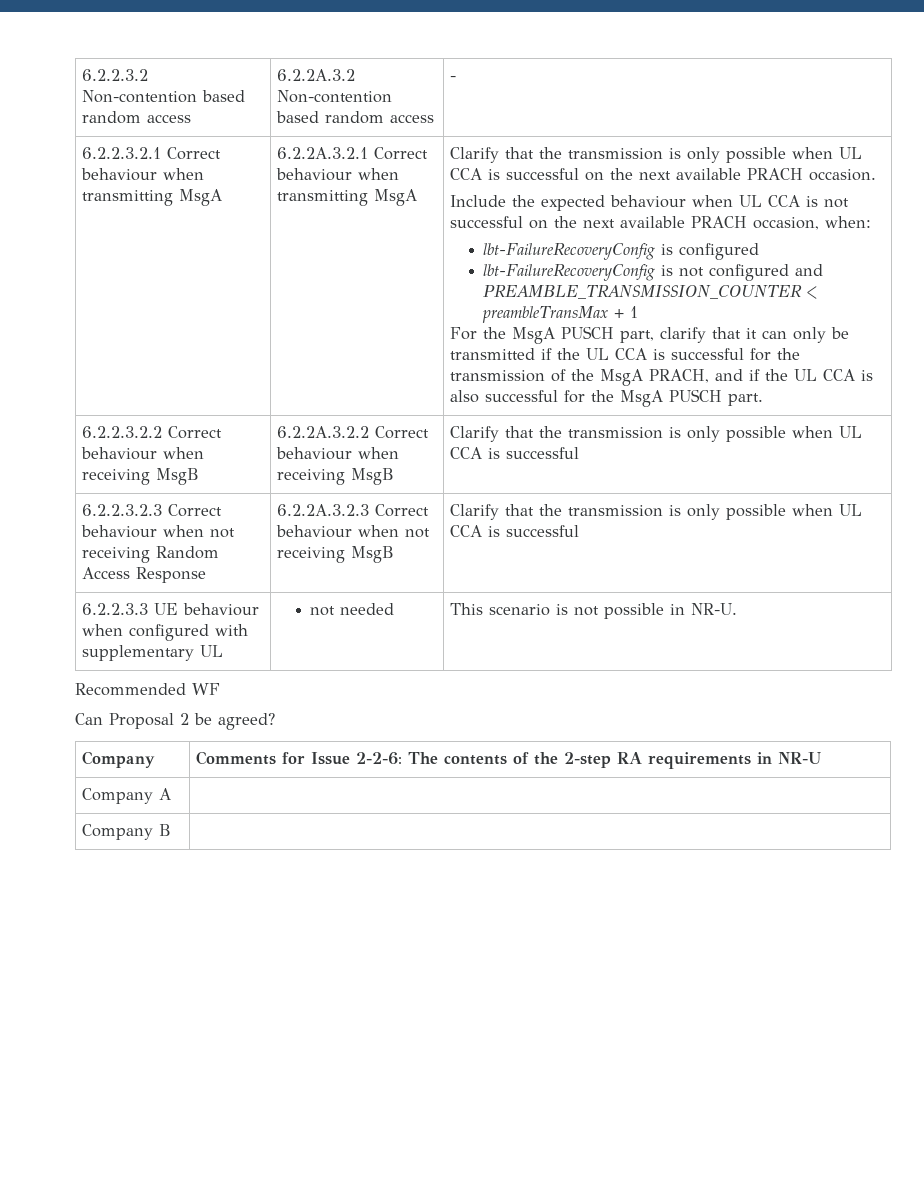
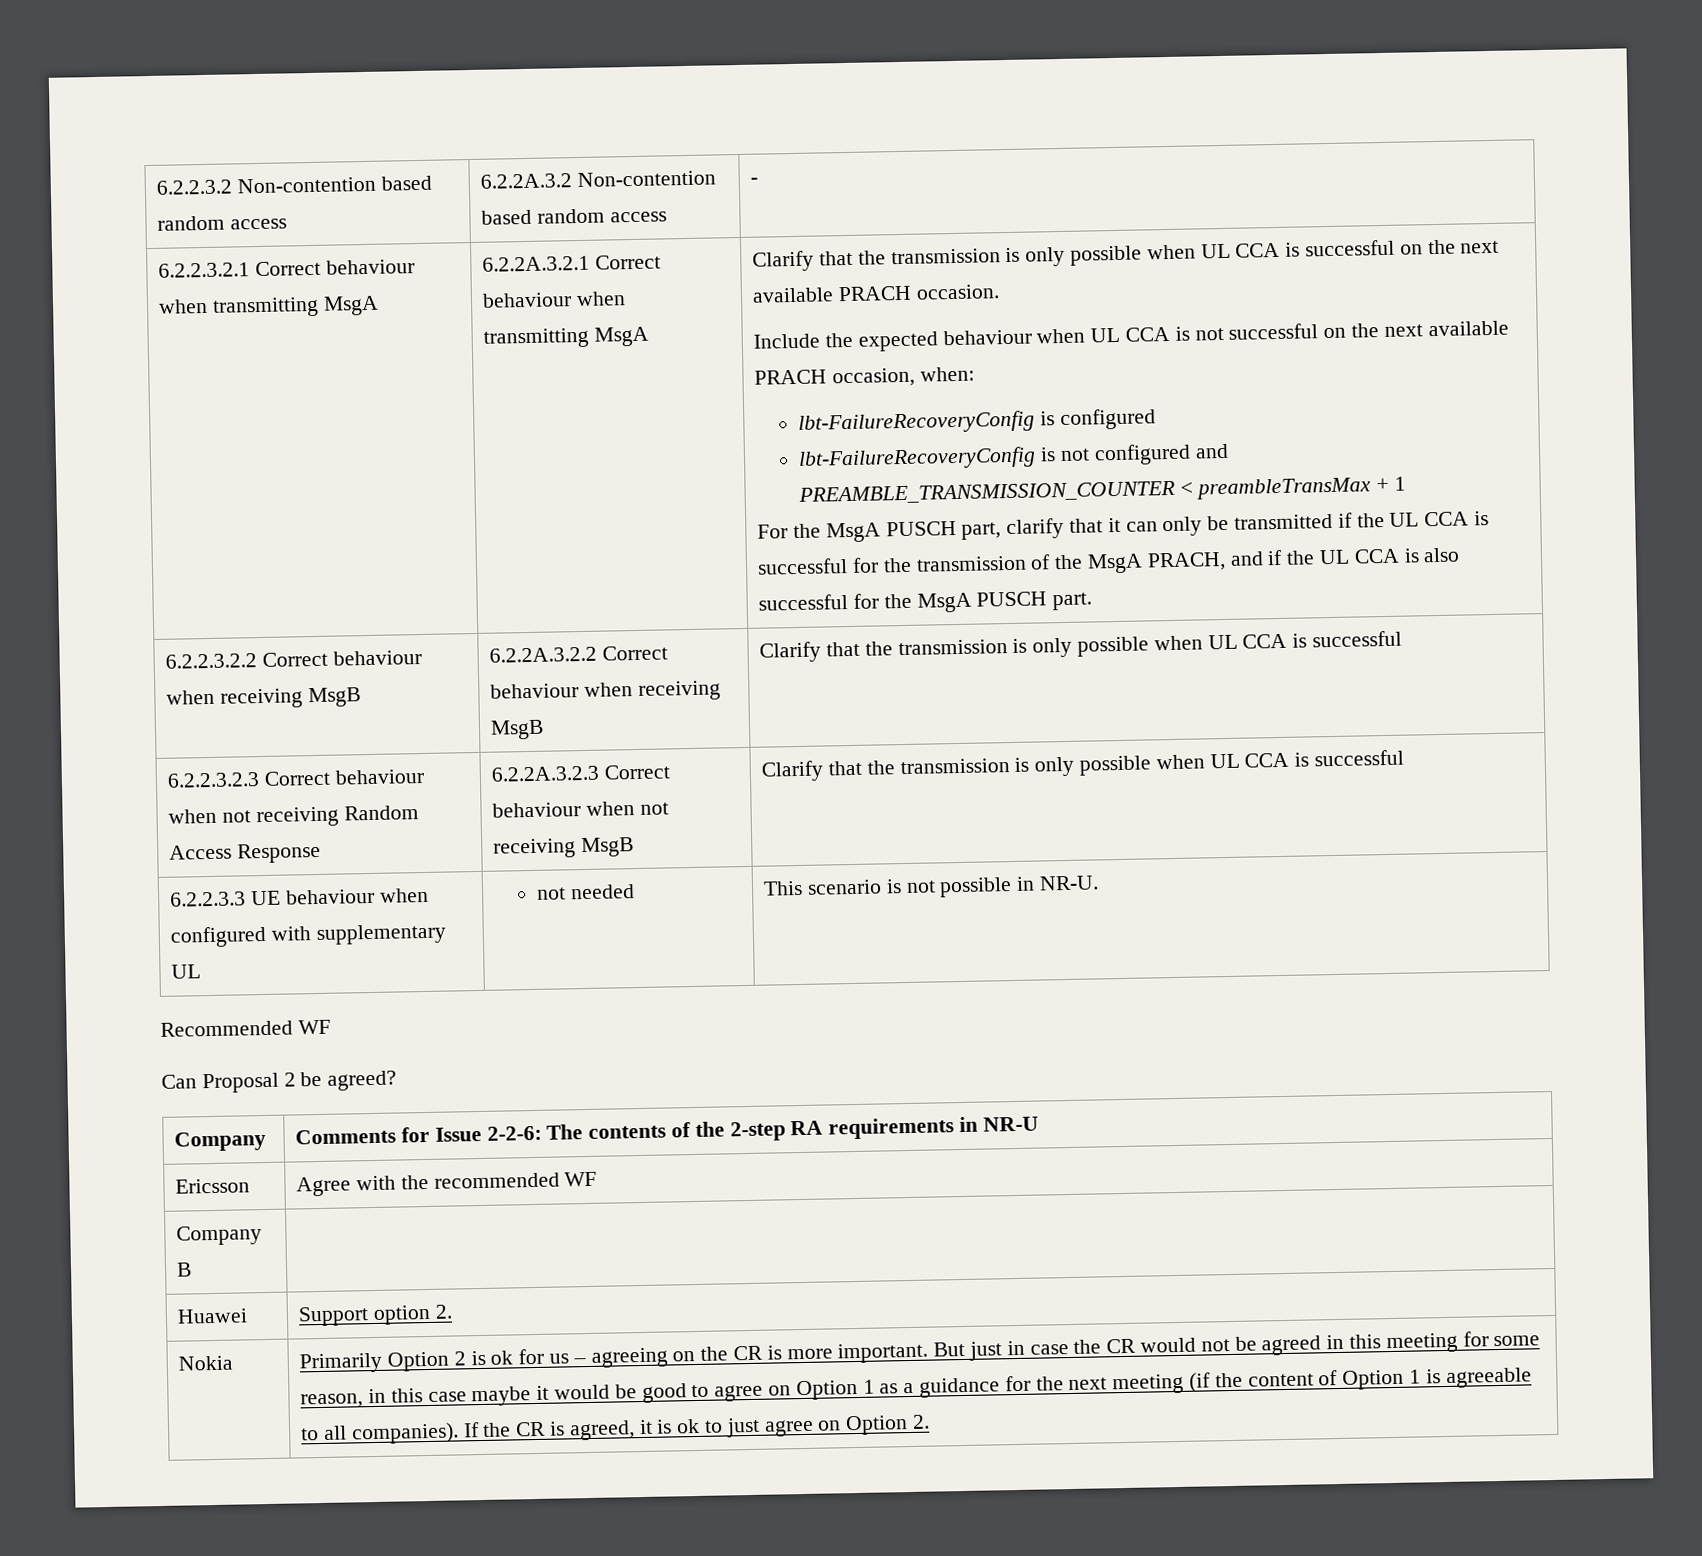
- Company A |
+ Ericsson | Agree with the recommended WF
  Company B |
+ Huawei | Support option 2.
+ Nokia | Primarily Option 2 is ok for us – agreeing on the CR is more important. But just in case the CR would not be agreed in this meeting for some reason, in this case maybe it would be good to agree on Option 1 as a guidance for the next meeting (if the content of Option 1 is agreeable to all companies). If the CR is agreed, it is ok to just agree on Option 2.

